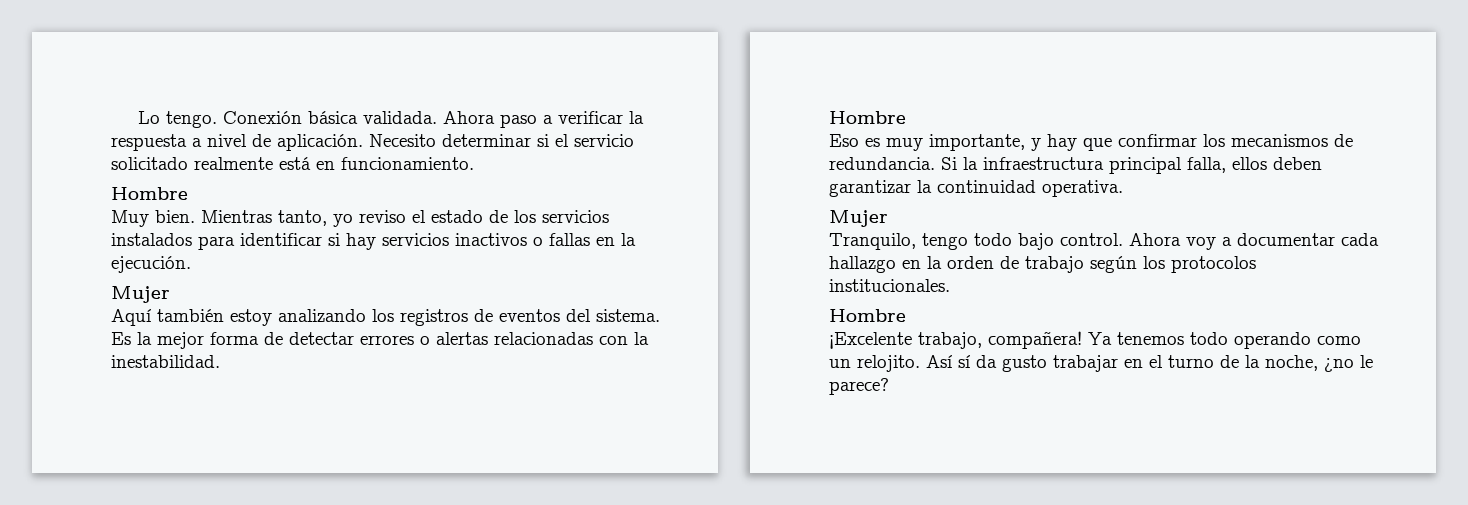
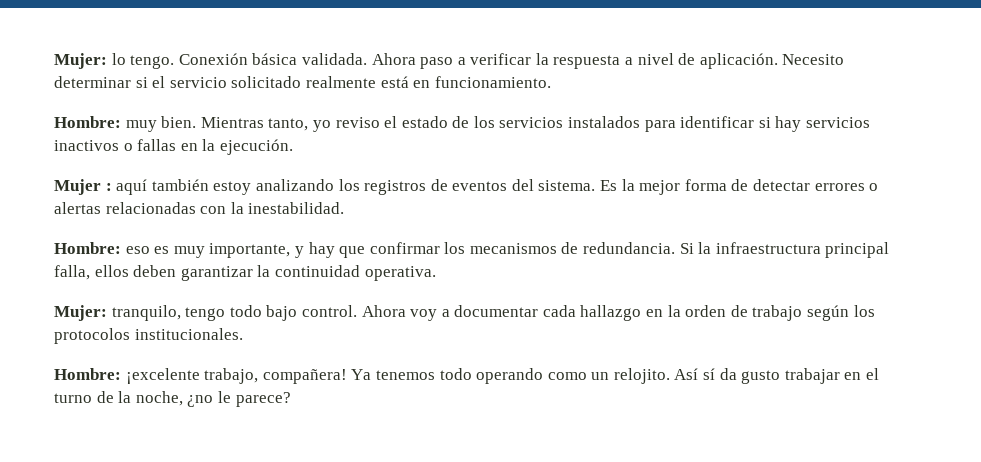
- Lo tengo.
+ Mujer: lo tengo.
  Necesito determinar si el servicio solicitado realmente está en funcionamiento.
- Hombre
- Muy bien.
+ Hombre: muy bien.
  Mientras tanto, yo reviso el estado de los servicios instalados para identificar si hay servicios inactivos o fallas en la ejecución.
- Mujer
- Aquí también estoy analizando los registros de eventos del sistema.
+ Mujer : aquí también estoy analizando los registros de eventos del sistema.
  Es la mejor forma de detectar errores o alertas relacionadas con la inestabilidad.
- Hombre
- Eso es muy importante, y hay que confirmar los mecanismos de redundancia.
+ Hombre: eso es muy importante, y hay que confirmar los mecanismos de redundancia.
  Si la infraestructura principal falla, ellos deben garantizar la continuidad operativa.
- Mujer
- Tranquilo, tengo todo bajo control.
+ Mujer: tranquilo, tengo todo bajo control.
  Ahora voy a documentar cada hallazgo en la orden de trabajo según los protocolos institucionales.
- Hombre
- ¡Excelente trabajo, compañera!
+ Hombre: ¡excelente trabajo, compañera!

